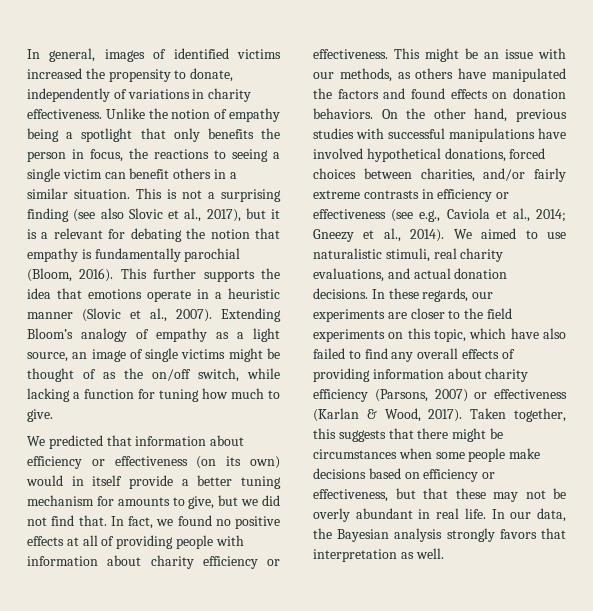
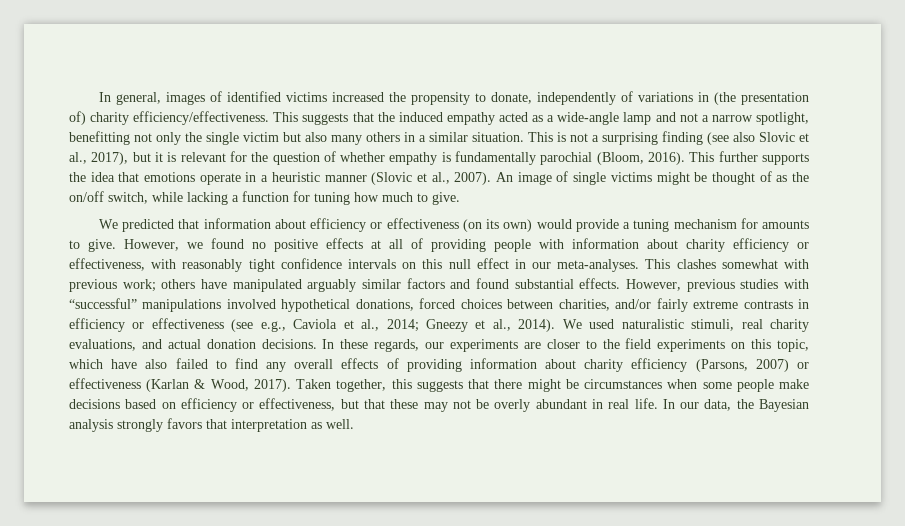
- In general, images of identified victims increased the propensity to donate, independently of variations in charity effectiveness. Unlike the notion of empathy being a spotlight that only benefits the person in focus, the reactions to seeing a single victim can benefit others in a similar situation.
+ In general, images of identified victims increased the propensity to donate, independently of variations in (the presentation of) charity efficiency/effectiveness. This suggests that the induced empathy acted as a wide-angle lamp and not a narrow spotlight, benefitting not only the single victim but also many others in a similar situation.
- This is not a surprising finding (see also Slovic et al., 2017), but it is a relevant for debating the notion that empathy is fundamentally parochial (Bloom, 2016).
+ This is not a surprising finding (see also Slovic et al., 2017), but it is relevant for the question of whether empathy is fundamentally parochial (Bloom, 2016).
- Extending Bloom’s analogy of empathy as a light source, an image of single victims might be thought of as the on/off switch, while lacking a function for tuning how much to give.
+ An image of single victims might be thought of as the on/off switch, while lacking a function for tuning how much to give.
- We predicted that information about efficiency or effectiveness (on its own) would in itself provide a better tuning mechanism for amounts to give, but we did not find that. In fact, we found no positive effects at all of providing people with information about charity efficiency or effectiveness. This might be an issue with our methods, as others have manipulated the factors and found effects on donation behaviors. On the other hand, previous studies with successful manipulations have involved hypothetical donations, forced choices between charities, and/or fairly extreme contrasts in efficiency or effectiveness (see e.g., Caviola et al., 2014;
+ We predicted that information about efficiency or effectiveness (on its own) would provide a tuning mechanism for amounts to give. However, we found no positive effects at all of providing people with information about charity efficiency or effectiveness, with reasonably tight confidence intervals on this null effect in our meta-analyses. This clashes somewhat with previous work; others have manipulated arguably similar factors and found substantial effects. However, previous studies with “successful” manipulations involved hypothetical donations, forced choices between charities, and/or fairly extreme contrasts in efficiency or effectiveness (see e.g., Caviola et al., 2014;
- We aimed to use naturalistic stimuli, real charity evaluations, and actual donation decisions.
+ We used naturalistic stimuli, real charity evaluations, and actual donation decisions.

